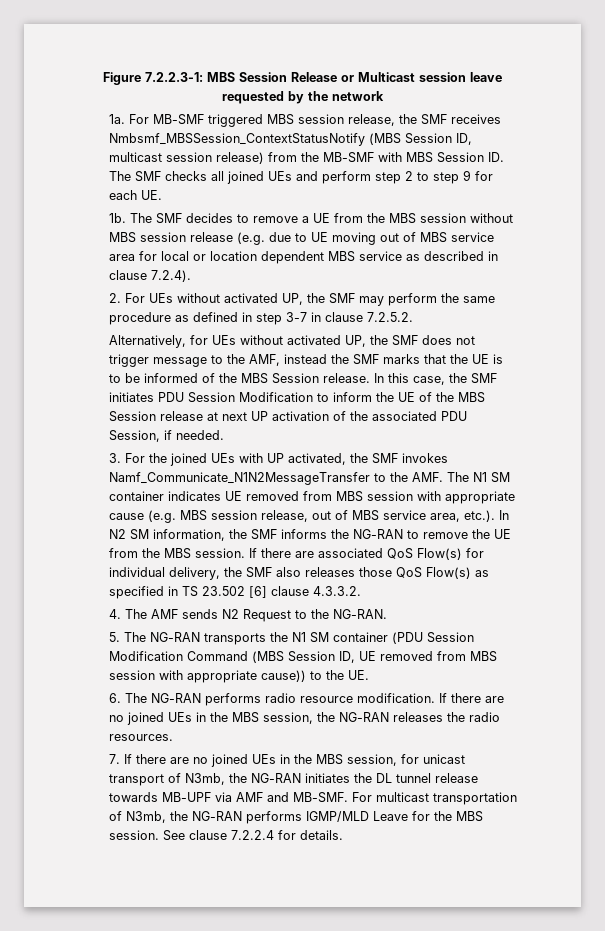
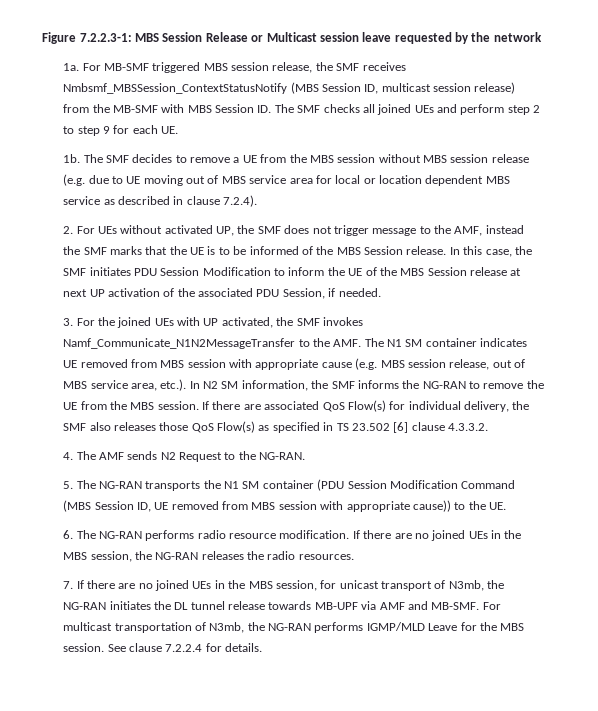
- 2. For UEs without activated UP, the SMF may perform the same procedure as defined in step 3-7 in clause 7.2.5.2.
- Alternatively, for UEs without activated UP, the SMF does not trigger message to the AMF, instead the SMF marks that the UE is to be informed of the MBS Session release.
+ 2. For UEs without activated UP, the SMF does not trigger message to the AMF, instead the SMF marks that the UE is to be informed of the MBS Session release.

